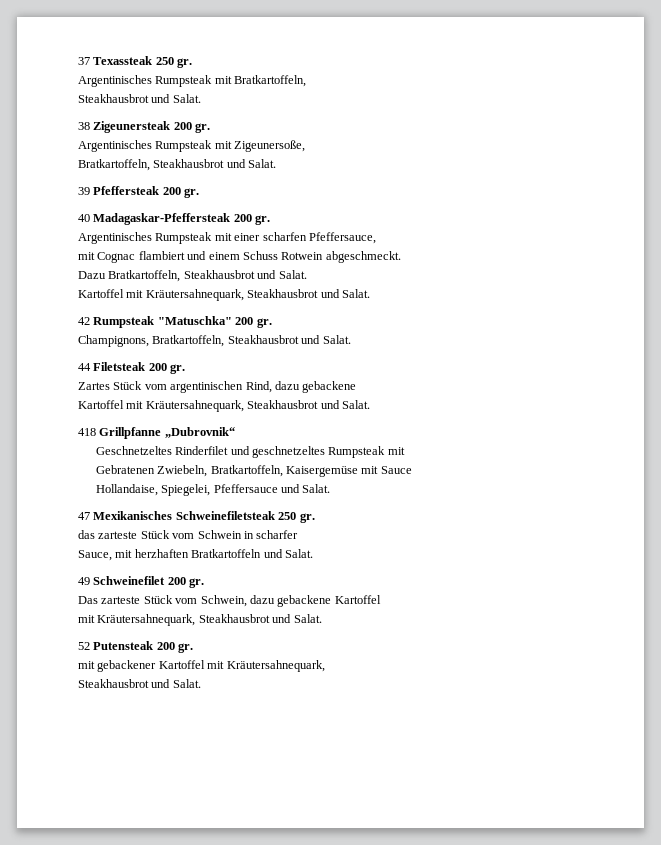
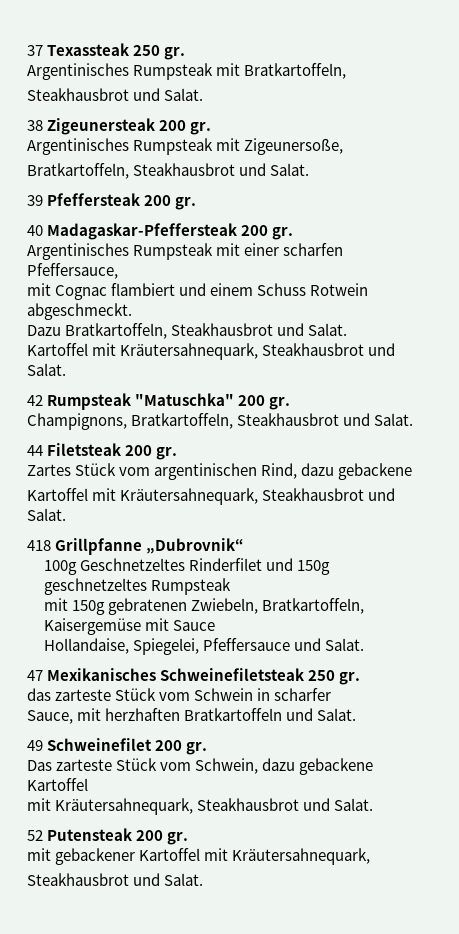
- Geschnetzeltes Rinderfilet und geschnetzeltes Rumpsteak mit
- Gebratenen Zwiebeln, Bratkartoffeln, Kaisergemüse mit Sauce
+ 100g Geschnetzeltes Rinderfilet und 150g geschnetzeltes Rumpsteak
+ mit 150g gebratenen Zwiebeln, Bratkartoffeln, Kaisergemüse mit Sauce

